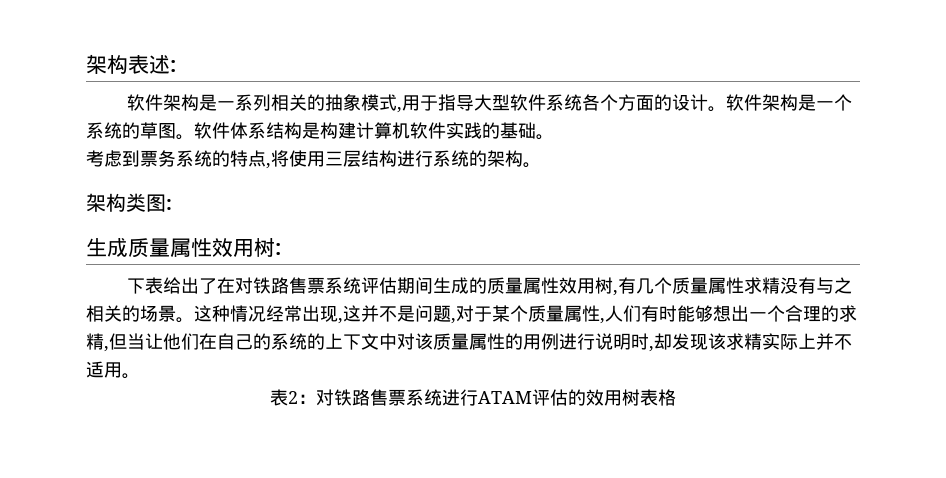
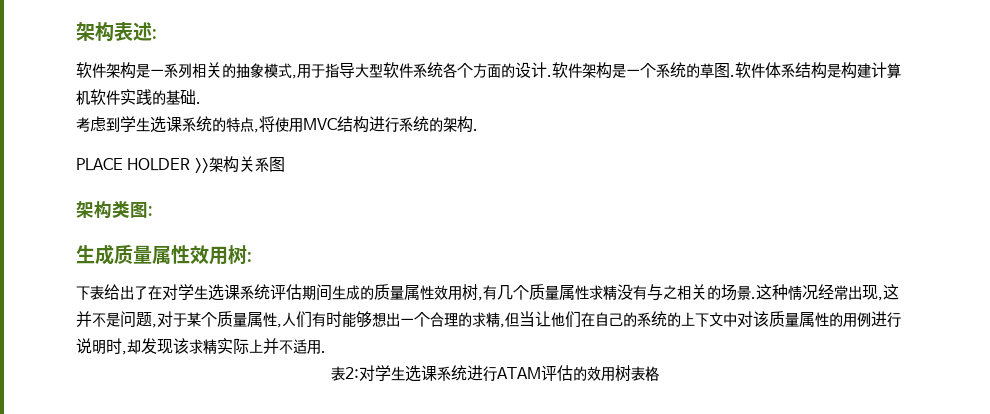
- 软件架构是一系列相关的抽象模式,用于指导大型软件系统各个方面的设计。
+ 软件架构是一系列相关的抽象模式,用于指导大型软件系统各个方面的设计.
- 软件架构是一个系统的草图。
+ 软件架构是一个系统的草图.
- 软件体系结构是构建计算机软件实践的基础。
+ 软件体系结构是构建计算机软件实践的基础.
- 考虑到票务系统的特点,将使用三层结构进行系统的架构。
+ 考虑到学生选课系统的特点,将使用MVC结构进行系统的架构.
+ PLACE HOLDER >>架构关系图
- 下表给出了在对铁路售票系统评估期间生成的质量属性效用树,有几个质量属性求精没有与之相关的场景。
+ 下表给出了在对学生选课系统评估期间生成的质量属性效用树,有几个质量属性求精没有与之相关的场景.
- 这种情况经常出现,这并不是问题,对于某个质量属性,人们有时能够想出一个合理的求精,但当让他们在自己的系统的上下文中对该质量属性的用例进行说明时,却发现该求精实际上并不适用。
- 表2：对铁路售票系统进行ATAM评估的效用树表格
+ 这种情况经常出现,这并不是问题,对于某个质量属性,人们有时能够想出一个合理的求精,但当让他们在自己的系统的上下文中对该质量属性的用例进行说明时,却发现该求精实际上并不适用.
+ 表2:对学生选课系统进行ATAM评估的效用树表格

